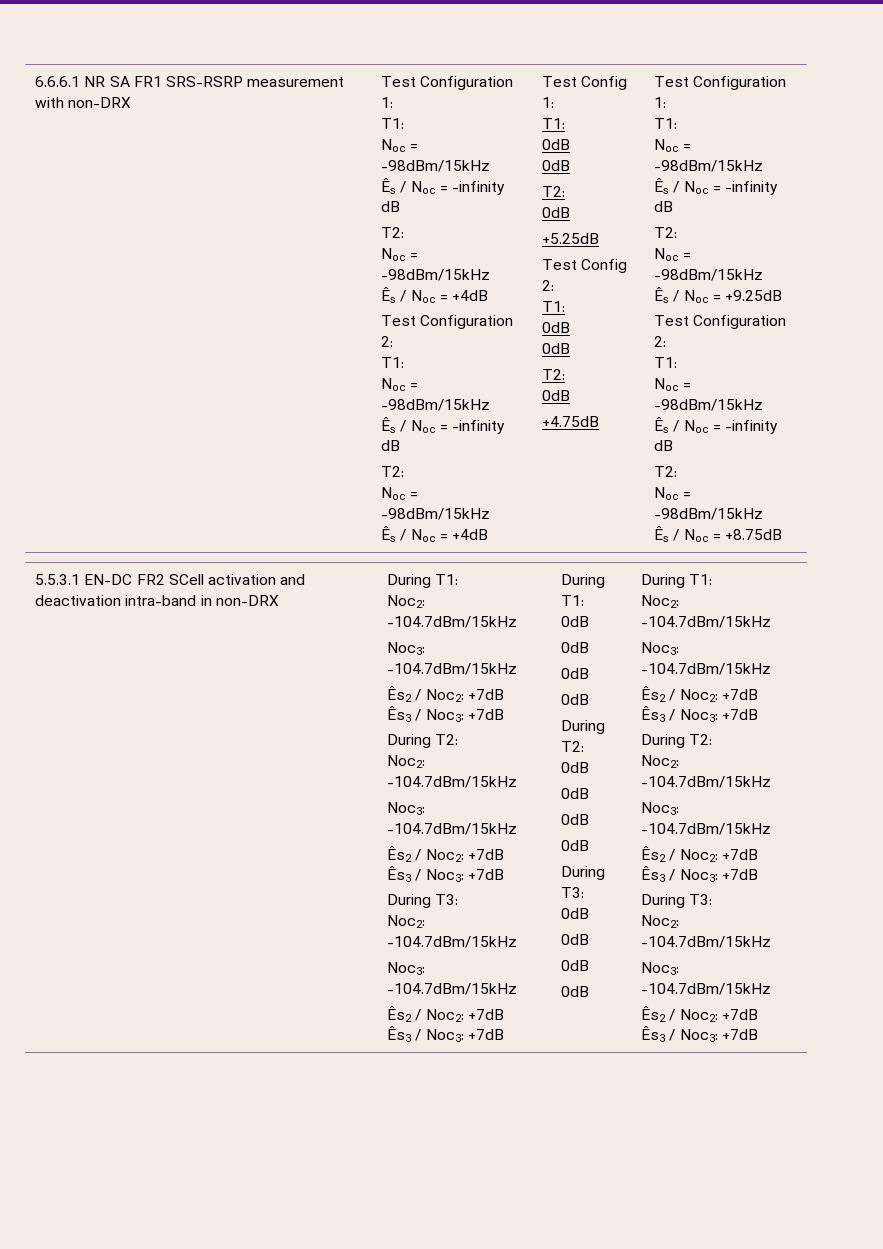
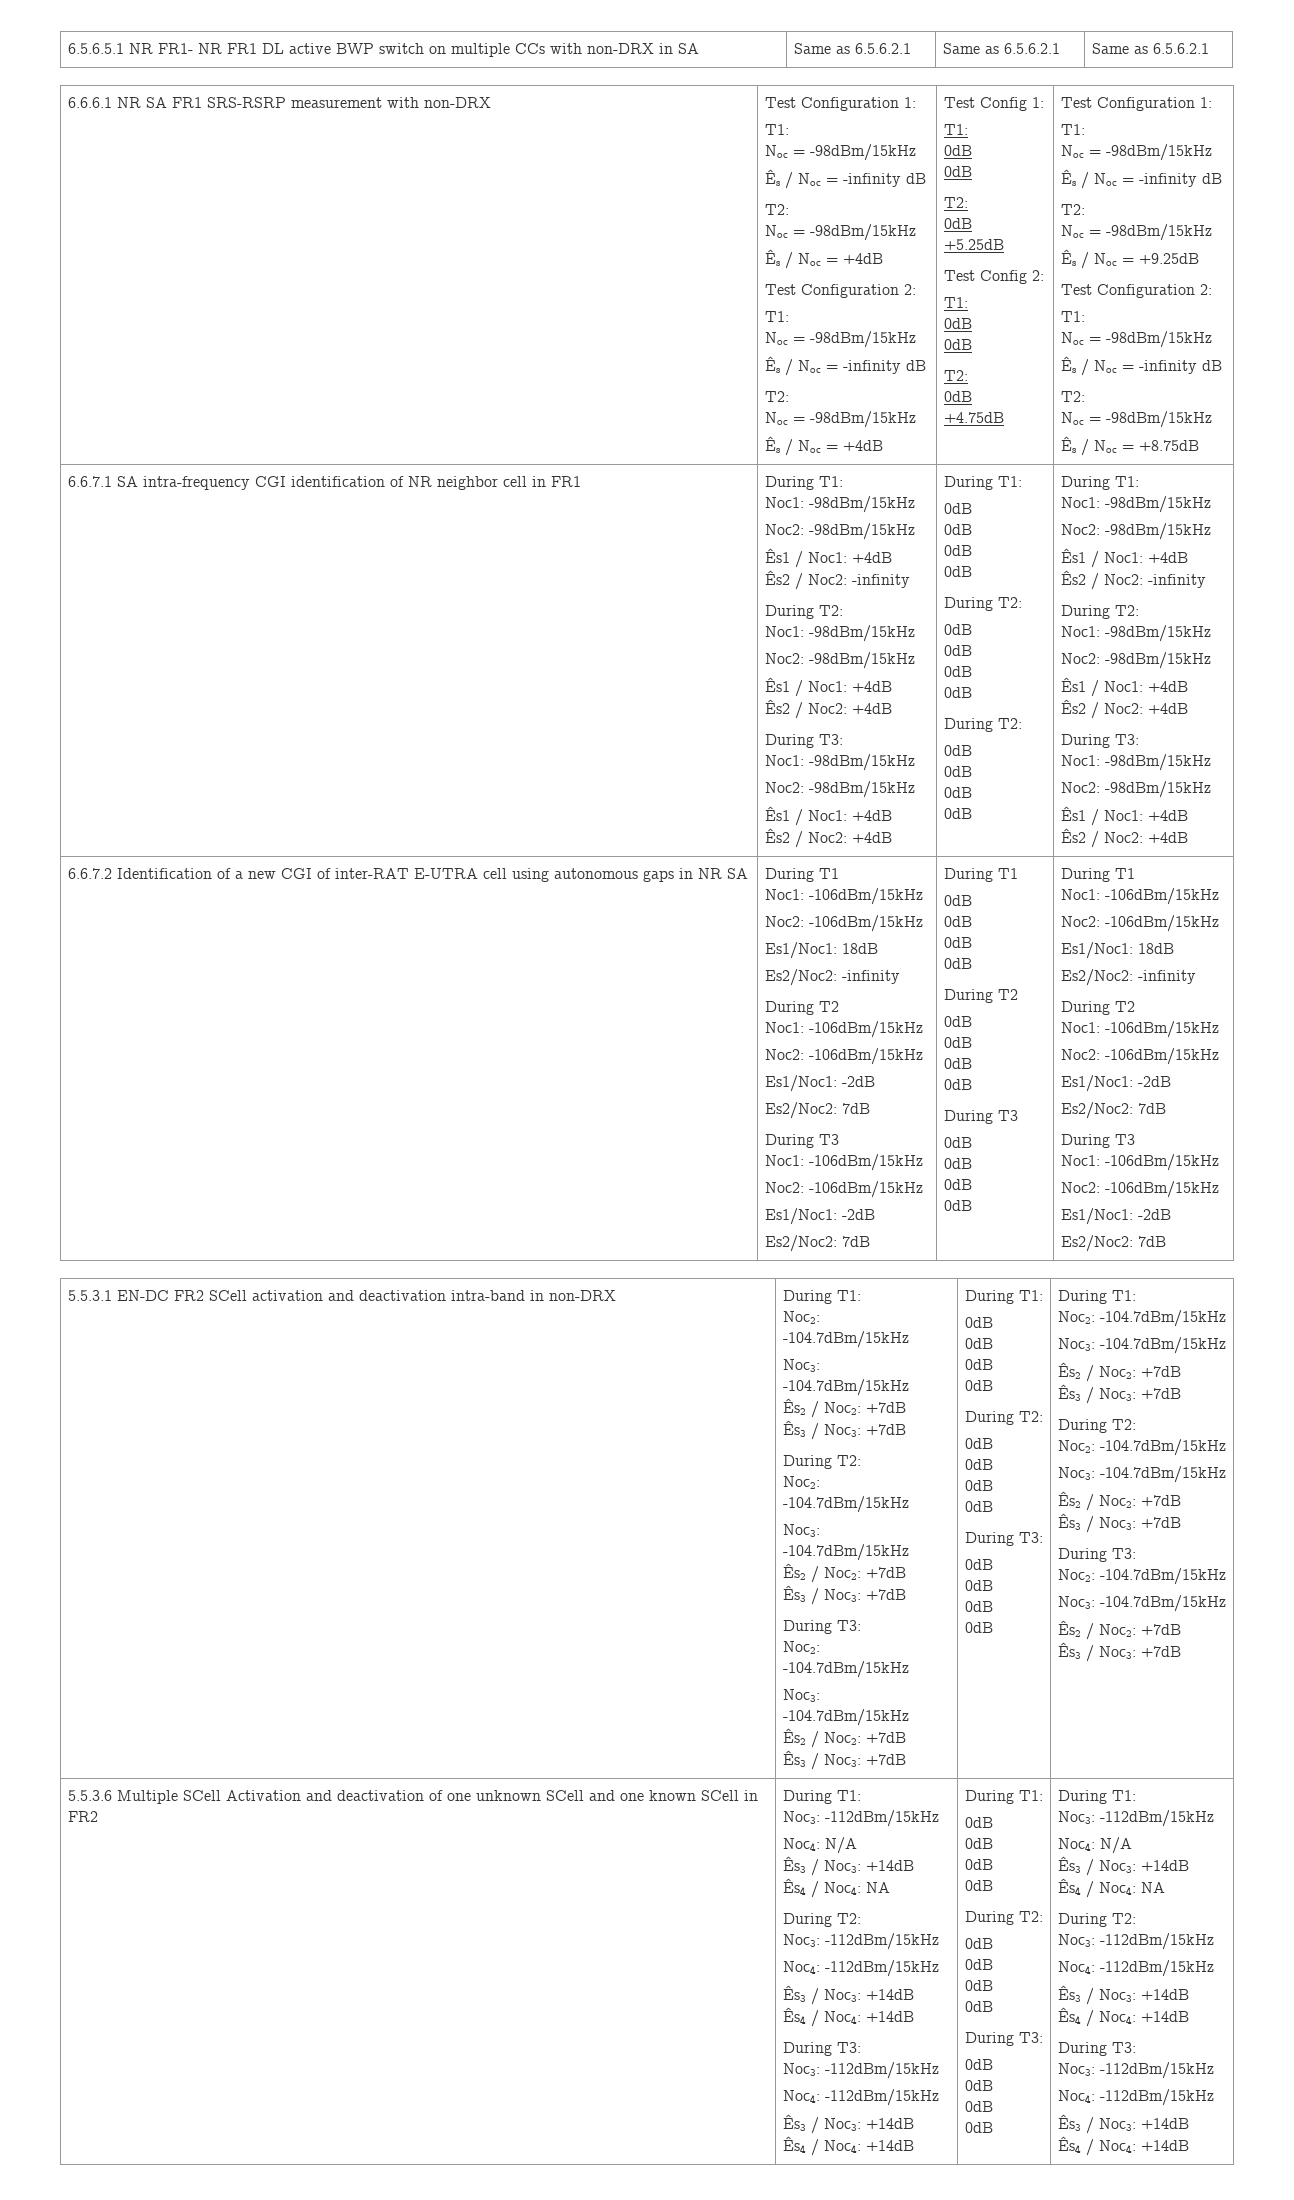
+ 6.5.6.5.1 NR FR1- NR FR1 DL active BWP switch on multiple CCs with non-DRX in SA | Same as 6.5.6.2.1 | Same as 6.5.6.2.1 | Same as 6.5.6.2.1
+ 6.6.7.1 SA intra-frequency CGI identification of NR neighbor cell in FR1 | During T1:
+ Noc1: -98dBm/15kHz
+ Noc2: -98dBm/15kHz
+ Ês1 / Noc1: +4dB
+ Ês2 / Noc2: -infinity
+ During T2:
+ Noc1: -98dBm/15kHz
+ Noc2: -98dBm/15kHz
+ Ês1 / Noc1: +4dB
+ Ês2 / Noc2: +4dB
+ During T3:
+ Noc1: -98dBm/15kHz
+ Noc2: -98dBm/15kHz
+ Ês1 / Noc1: +4dB
+ Ês2 / Noc2: +4dB | During T1:
+ 0dB
+ 0dB
+ 0dB
+ 0dB
+ During T2:
+ 0dB
+ 0dB
+ 0dB
+ 0dB
+ During T2:
+ 0dB
+ 0dB
+ 0dB
+ 0dB | During T1:
+ Noc1: -98dBm/15kHz
+ Noc2: -98dBm/15kHz
+ Ês1 / Noc1: +4dB
+ Ês2 / Noc2: -infinity
+ During T2:
+ Noc1: -98dBm/15kHz
+ Noc2: -98dBm/15kHz
+ Ês1 / Noc1: +4dB
+ Ês2 / Noc2: +4dB
+ During T3:
+ Noc1: -98dBm/15kHz
+ Noc2: -98dBm/15kHz
+ Ês1 / Noc1: +4dB
+ Ês2 / Noc2: +4dB
+ 6.6.7.2 Identification of a new CGI of inter-RAT E-UTRA cell using autonomous gaps in NR SA | During T1
+ Noc1: -106dBm/15kHz
+ Noc2: -106dBm/15kHz
+ Es1/Noc1: 18dB
+ Es2/Noc2: -infinity
+ During T2
+ Noc1: -106dBm/15kHz
+ Noc2: -106dBm/15kHz
+ Es1/Noc1: -2dB
+ Es2/Noc2: 7dB
+ During T3
+ Noc1: -106dBm/15kHz
+ Noc2: -106dBm/15kHz
+ Es1/Noc1: -2dB
+ Es2/Noc2: 7dB | During T1
+ 0dB
+ 0dB
+ 0dB
+ 0dB
+ During T2
+ 0dB
+ 0dB
+ 0dB
+ 0dB
+ During T3
+ 0dB
+ 0dB
+ 0dB
+ 0dB | During T1
+ Noc1: -106dBm/15kHz
+ Noc2: -106dBm/15kHz
+ Es1/Noc1: 18dB
+ Es2/Noc2: -infinity
+ During T2
+ Noc1: -106dBm/15kHz
+ Noc2: -106dBm/15kHz
+ Es1/Noc1: -2dB
+ Es2/Noc2: 7dB
+ During T3
+ Noc1: -106dBm/15kHz
+ Noc2: -106dBm/15kHz
+ Es1/Noc1: -2dB
+ Es2/Noc2: 7dB
+ 5.5.3.6 Multiple SCell Activation and deactivation of one unknown SCell and one known SCell in FR2 | During T1:
+ Noc3: -112dBm/15kHz
+ Noc4: N/A
+ Ês3 / Noc3: +14dB
+ Ês4 / Noc4: NA
+ During T2:
+ Noc3: -112dBm/15kHz
+ Noc4: -112dBm/15kHz
+ Ês3 / Noc3: +14dB
+ Ês4 / Noc4: +14dB
+ During T3:
+ Noc3: -112dBm/15kHz
+ Noc4: -112dBm/15kHz
+ Ês3 / Noc3: +14dB
+ Ês4 / Noc4: +14dB | During T1:
+ 0dB
+ 0dB
+ 0dB
+ 0dB
+ During T2:
+ 0dB
+ 0dB
+ 0dB
+ 0dB
+ During T3:
+ 0dB
+ 0dB
+ 0dB
+ 0dB | During T1:
+ Noc3: -112dBm/15kHz
+ Noc4: N/A
+ Ês3 / Noc3: +14dB
+ Ês4 / Noc4: NA
+ During T2:
+ Noc3: -112dBm/15kHz
+ Noc4: -112dBm/15kHz
+ Ês3 / Noc3: +14dB
+ Ês4 / Noc4: +14dB
+ During T3:
+ Noc3: -112dBm/15kHz
+ Noc4: -112dBm/15kHz
+ Ês3 / Noc3: +14dB
+ Ês4 / Noc4: +14dB

